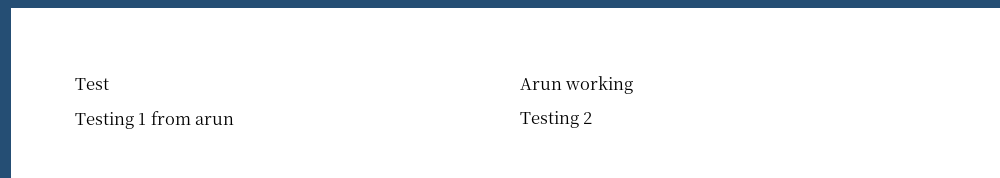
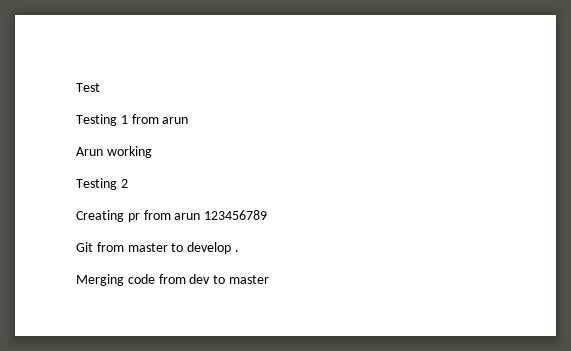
+ Creating pr from arun 123456789
+ Git from master to develop .
+ Merging code from dev to master

